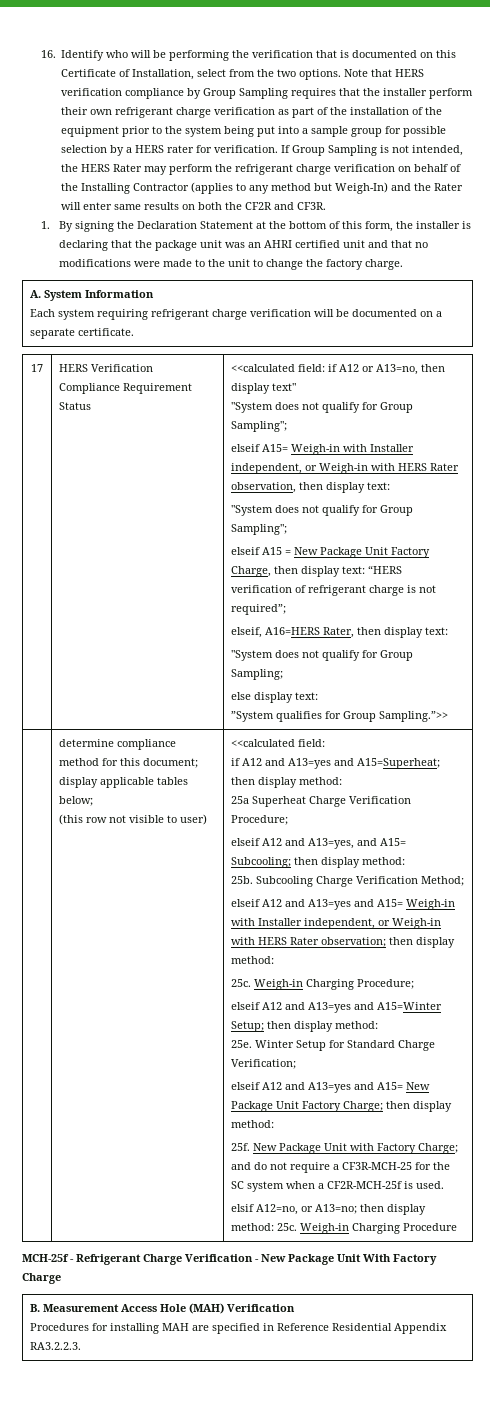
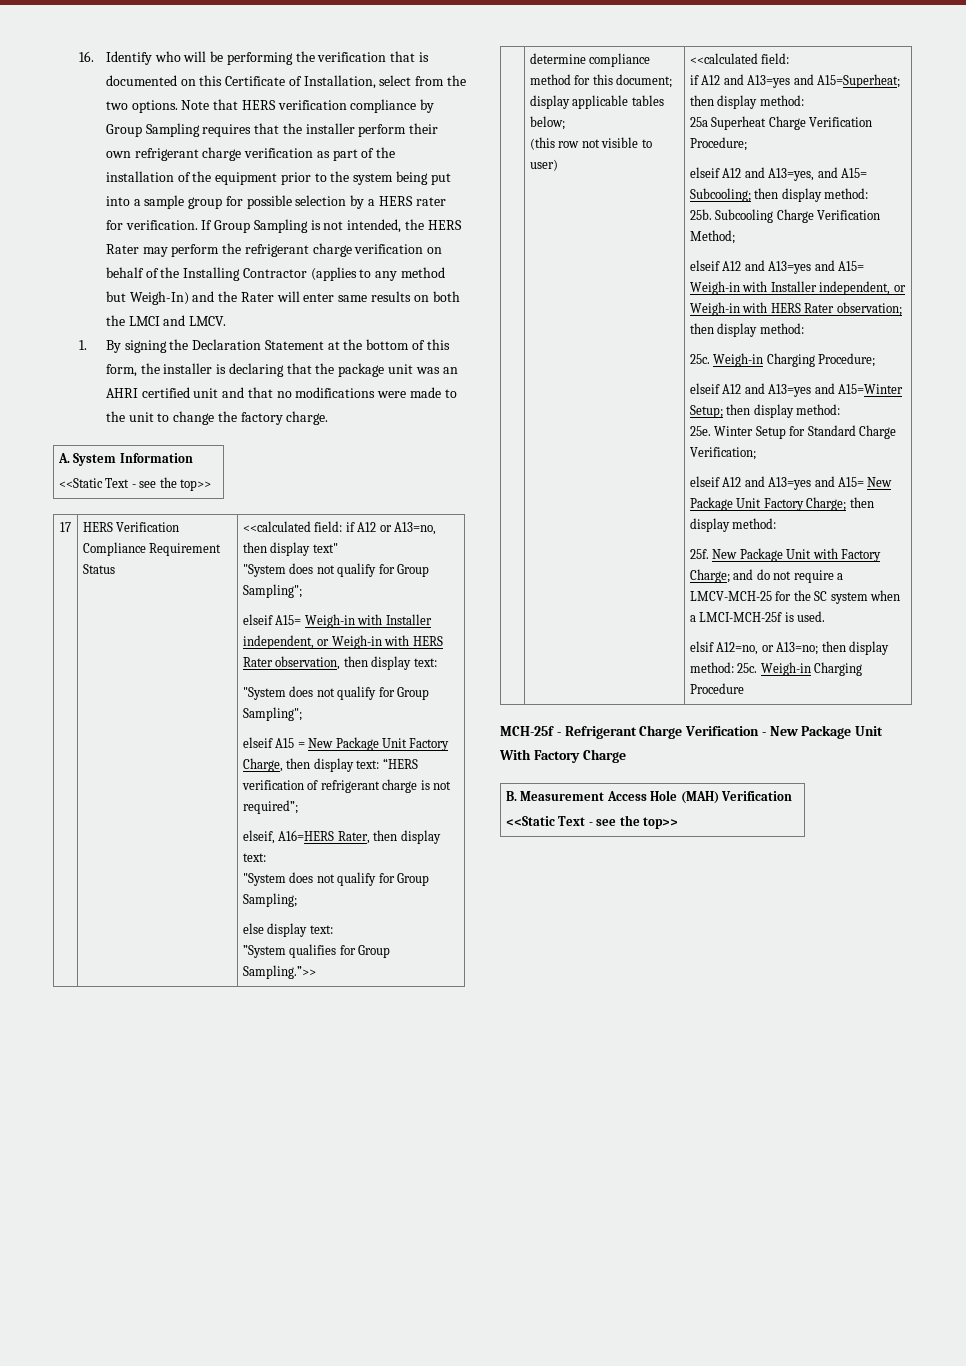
- If Group Sampling is not intended, the HERS Rater may perform the refrigerant charge verification on behalf of the Installing Contractor (applies to any method but Weigh-In) and the Rater will enter same results on both the CF2R and CF3R.
+ If Group Sampling is not intended, the HERS Rater may perform the refrigerant charge verification on behalf of the Installing Contractor (applies to any method but Weigh-In) and the Rater will enter same results on both the LMCI and LMCV.
  A. System Information
- Each system requiring refrigerant charge verification will be documented on a separate certificate.
+ <<Static Text - see the top>>
- New Package Unit with Factory Charge; and do not require a CF3R-MCH-25 for the SC system when a CF2R-MCH-25f is used.
+ New Package Unit with Factory Charge; and do not require a LMCV-MCH-25 for the SC system when a LMCI-MCH-25f is used.
  B. Measurement Access Hole (MAH) Verification
- Procedures for installing MAH are specified in Reference Residential Appendix RA3.2.2.3.
+ <<Static Text - see the top>>

